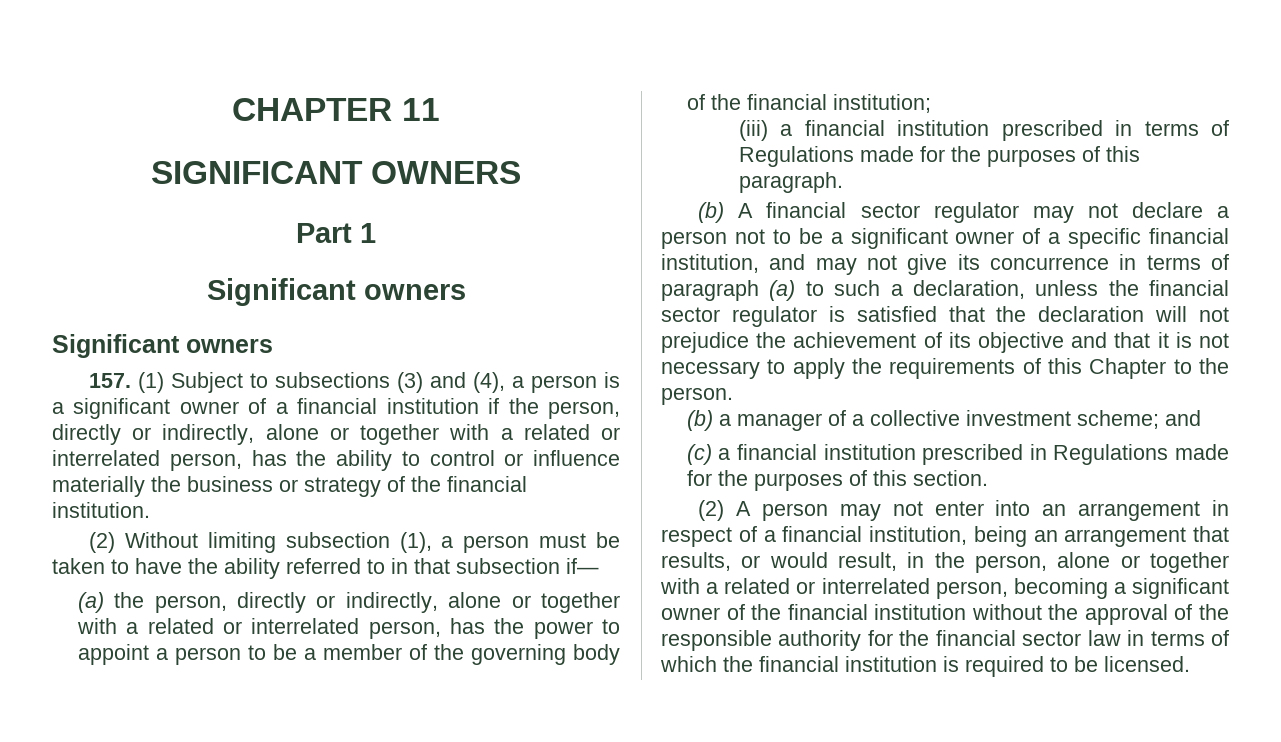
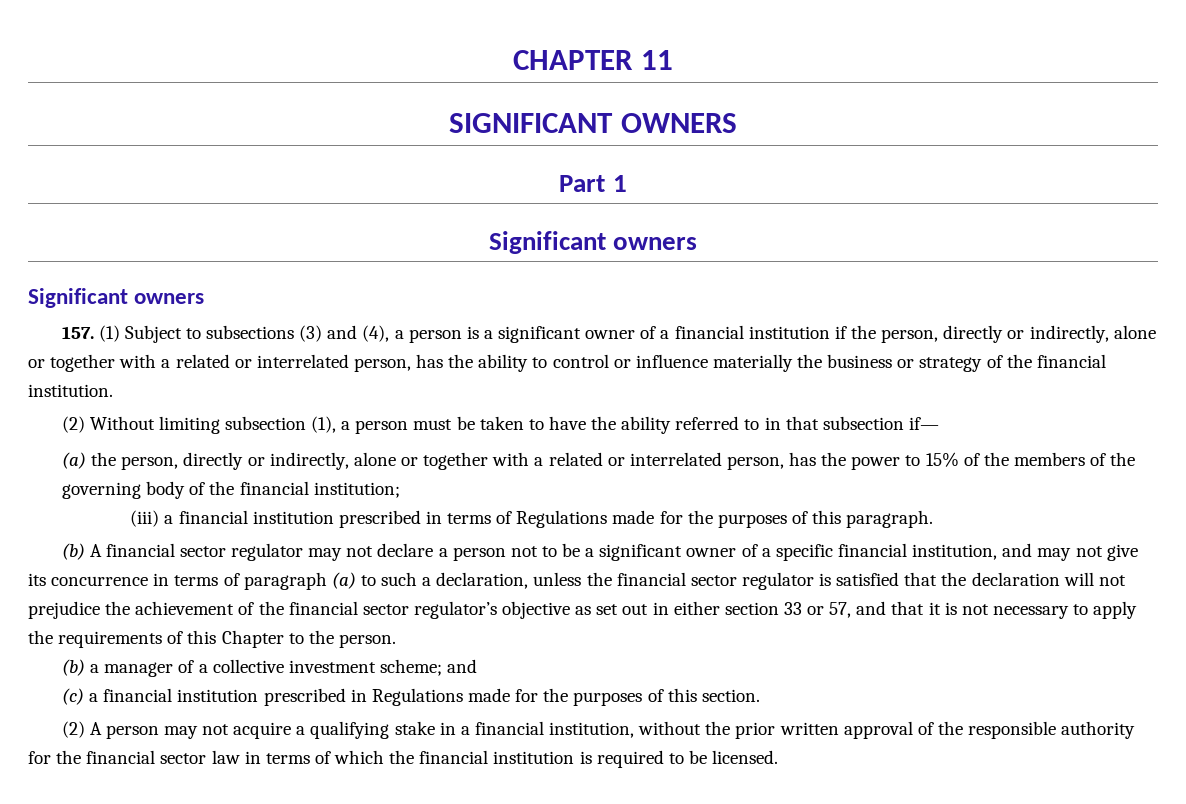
- (a) the person, directly or indirectly, alone or together with a related or interrelated person, has the power to appoint a person to be a member of the governing body of the financial institution;
+ (a) the person, directly or indirectly, alone or together with a related or interrelated person, has the power to 15% of the members of the governing body of the financial institution;
- (b) A financial sector regulator may not declare a person not to be a significant owner of a specific financial institution, and may not give its concurrence in terms of paragraph (a) to such a declaration, unless the financial sector regulator is satisfied that the declaration will not prejudice the achievement of its objective and that it is not necessary to apply the requirements of this Chapter to the person.
+ (b) A financial sector regulator may not declare a person not to be a significant owner of a specific financial institution, and may not give its concurrence in terms of paragraph (a) to such a declaration, unless the financial sector regulator is satisfied that the declaration will not prejudice the achievement of the financial sector regulator’s objective as set out in either section 33 or 57, and that it is not necessary to apply the requirements of this Chapter to the person.
- (2) A person may not enter into an arrangement in respect of a financial institution, being an arrangement that results, or would result, in the person, alone or together with a related or interrelated person, becoming a significant owner of the financial institution without the approval of the responsible authority for the financial sector law in terms of which the financial institution is required to be licensed.
+ (2) A person may not acquire a qualifying stake in a financial institution, without the prior written approval of the responsible authority for the financial sector law in terms of which the financial institution is required to be licensed.

